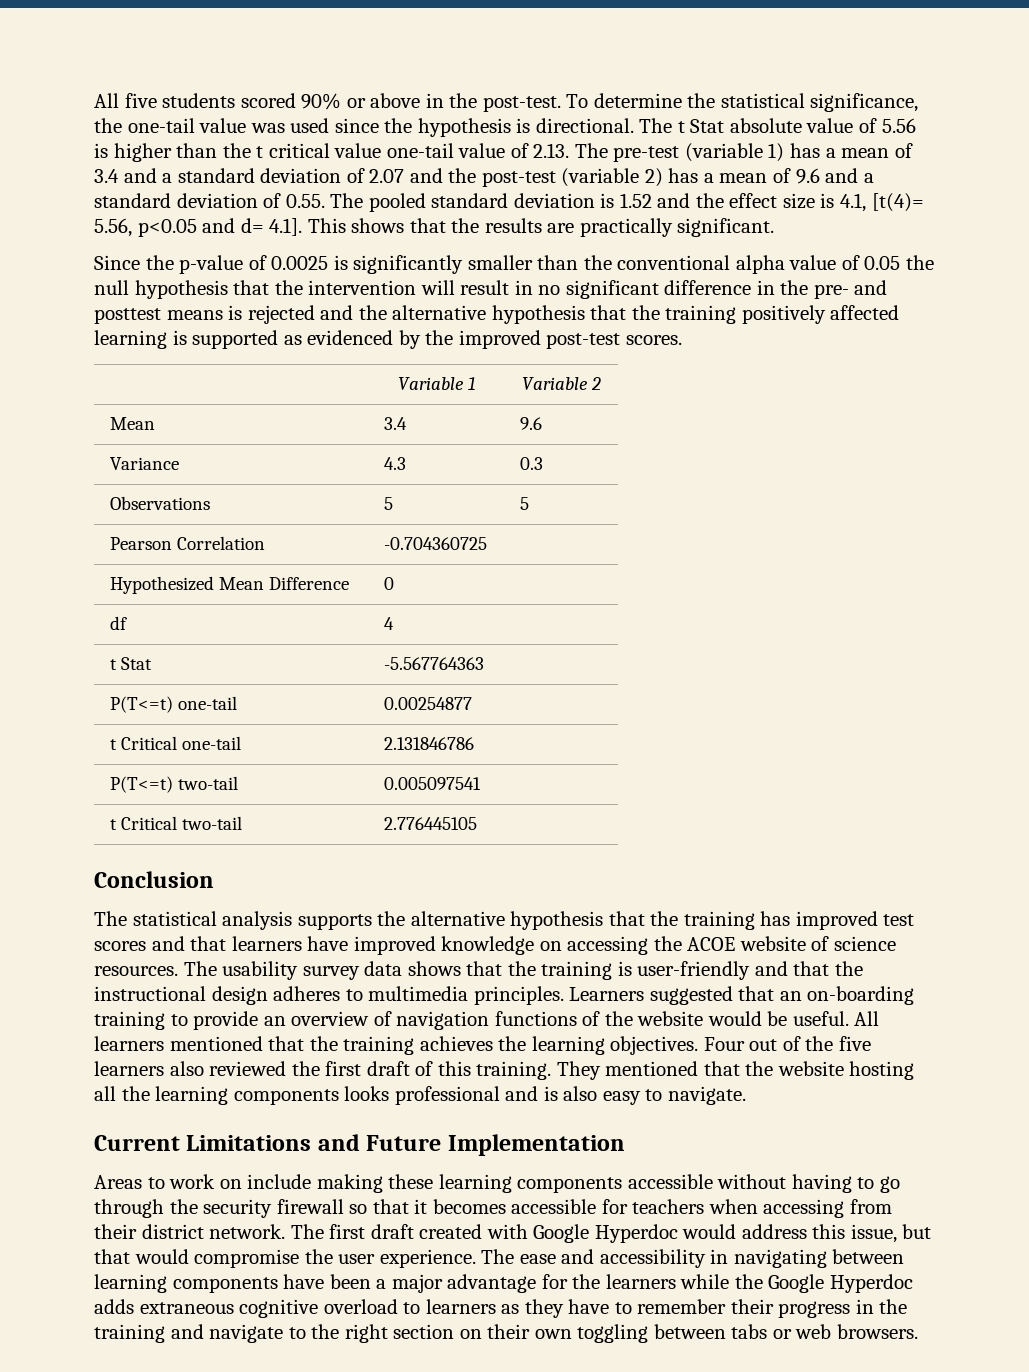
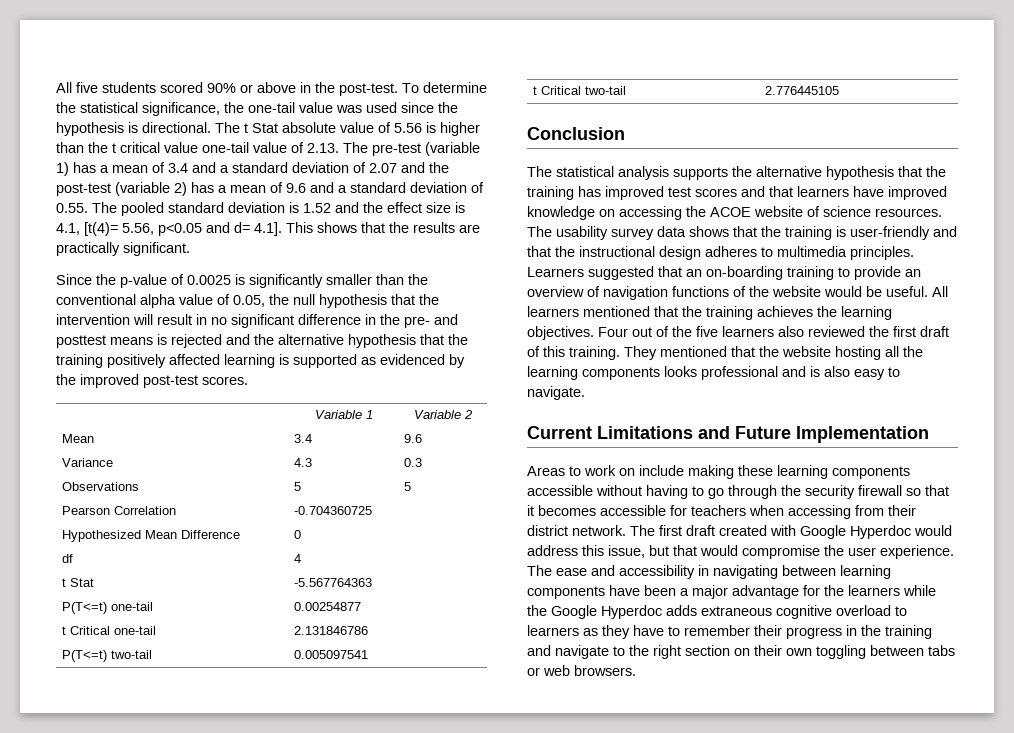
- Since the p-value of 0.0025 is significantly smaller than the conventional alpha value of 0.05 the null hypothesis that the intervention will result in no significant difference in the pre- and posttest means is rejected and the alternative hypothesis that the training positively affected learning is supported as evidenced by the improved post-test scores.
+ Since the p-value of 0.0025 is significantly smaller than the conventional alpha value of 0.05, the null hypothesis that the intervention will result in no significant difference in the pre- and posttest means is rejected and the alternative hypothesis that the training positively affected learning is supported as evidenced by the improved post-test scores.

